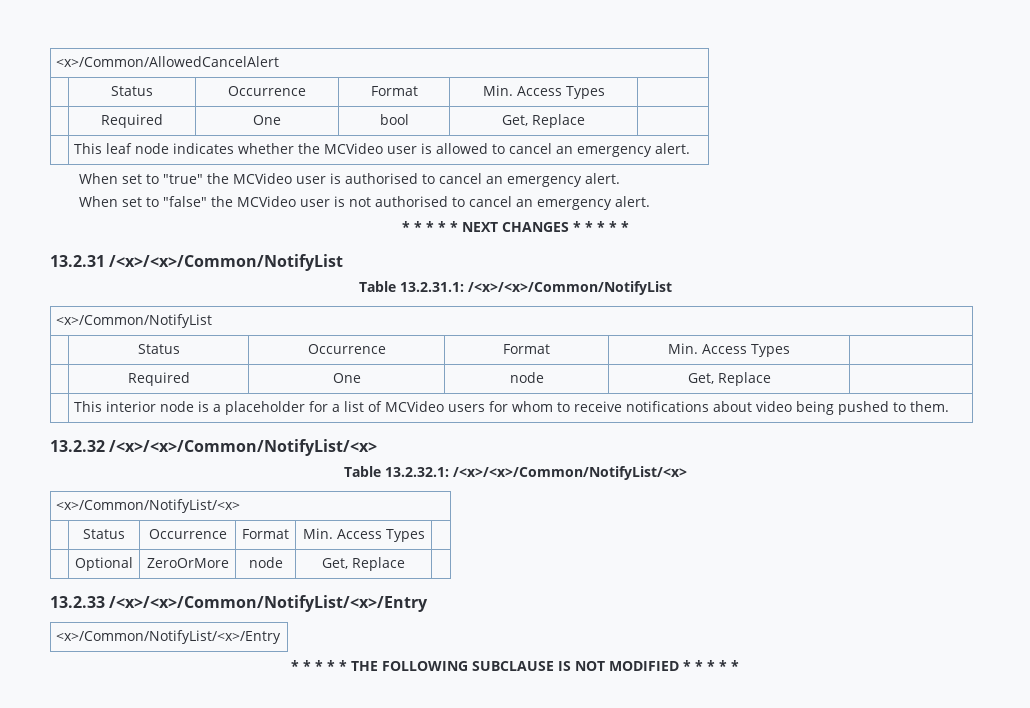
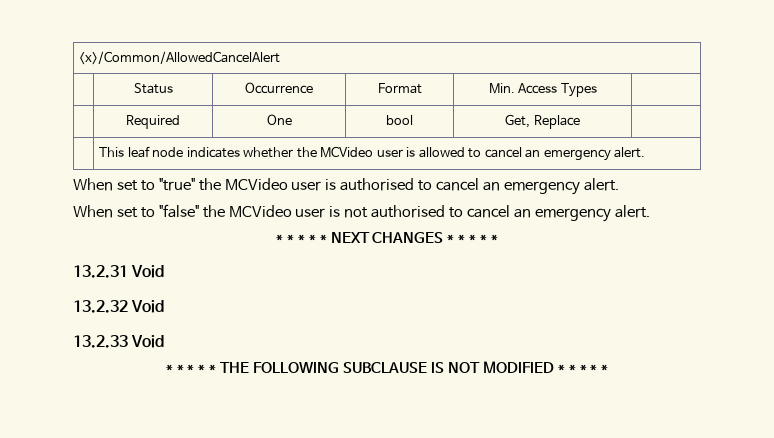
- 13.2.31 /<x>/<x>/Common/NotifyList
- Table 13.2.31.1: /<x>/<x>/Common/NotifyList
- <x>/Common/NotifyList
- | Status | Occurrence | Format | Min. Access Types |
- | Required | One | node | Get, Replace |
- | This interior node is a placeholder for a list of MCVideo users for whom to receive notifications about video being pushed to them.
- 13.2.32 /<x>/<x>/Common/NotifyList/<x>
- Table 13.2.32.1: /<x>/<x>/Common/NotifyList/<x>
- <x>/Common/NotifyList/<x>
- | Status | Occurrence | Format | Min. Access Types |
- | Optional | ZeroOrMore | node | Get, Replace |
+ 13.2.31 Void
+ 13.2.32 Void
- 13.2.33 /<x>/<x>/Common/NotifyList/<x>/Entry
- <x>/Common/NotifyList/<x>/Entry
+ 13.2.33 Void

